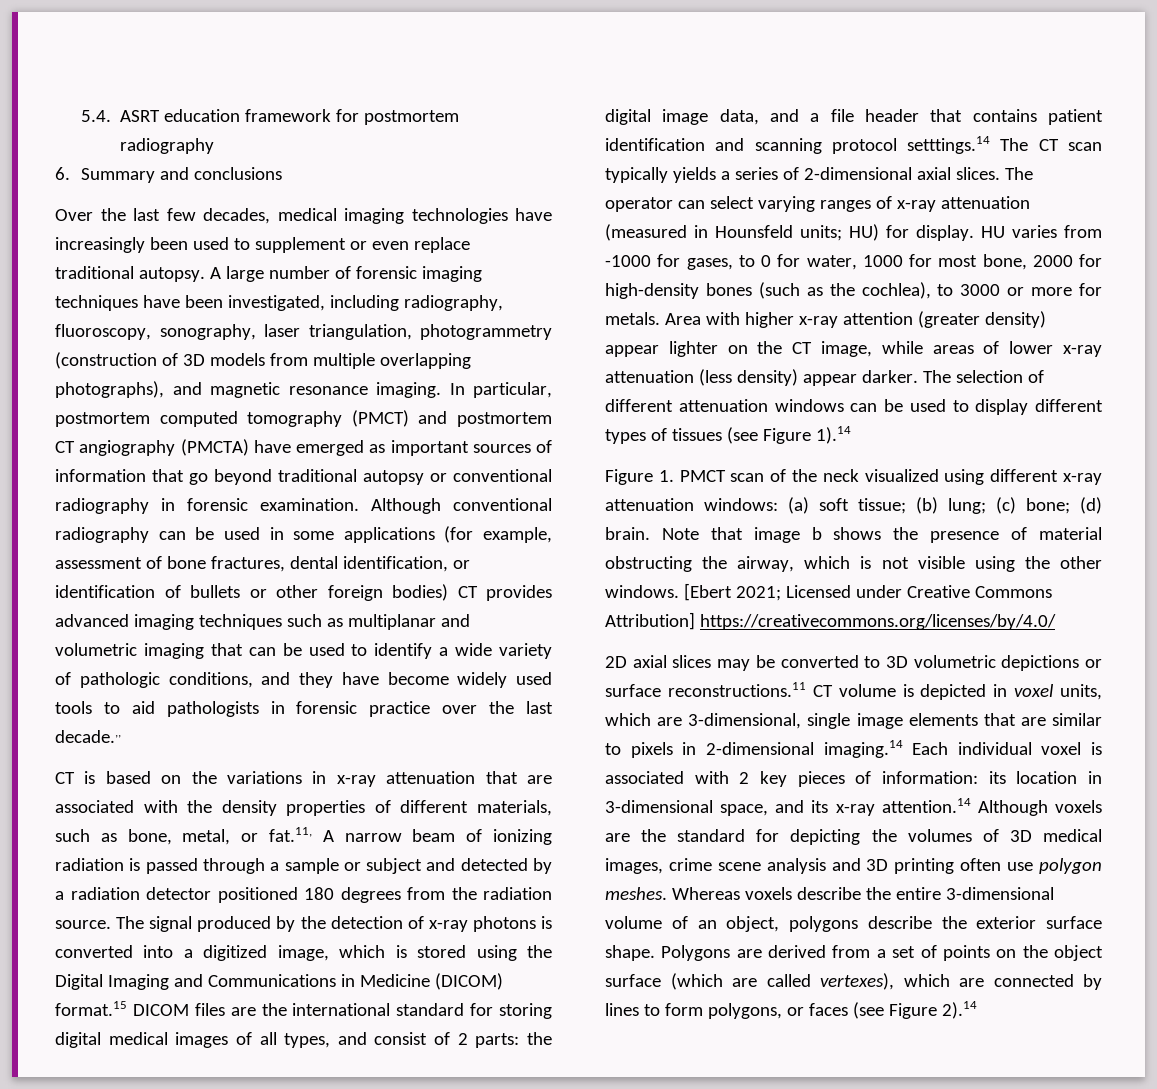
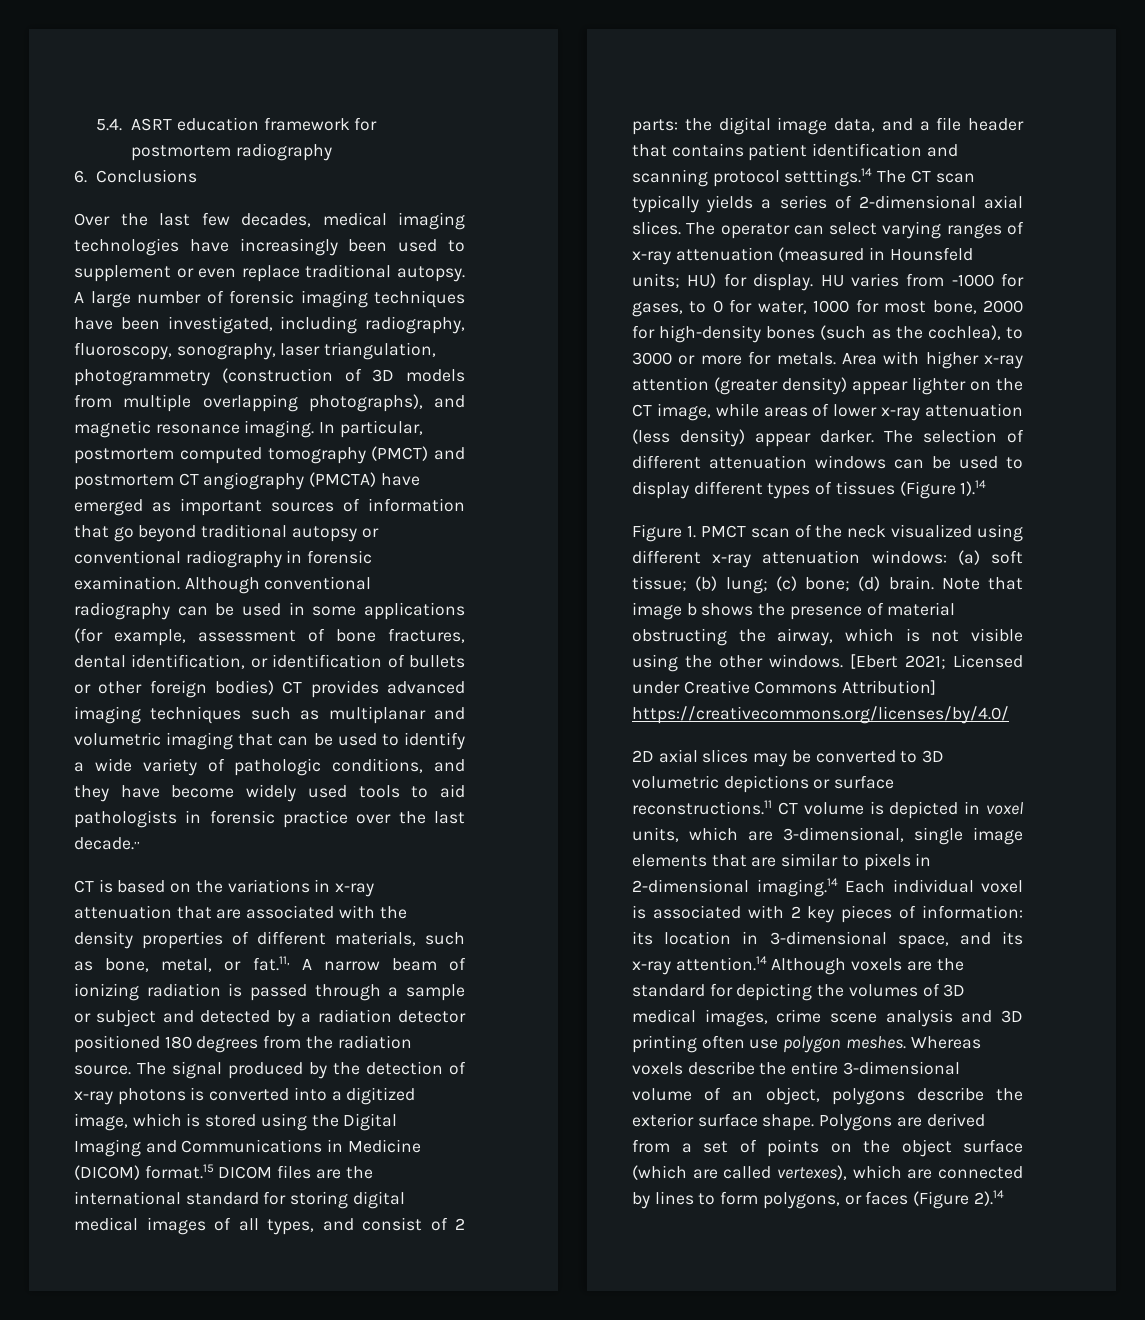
- 6. Summary and conclusions
+ 6. Conclusions
- The selection of different attenuation windows can be used to display different types of tissues (see Figure 1).14
+ The selection of different attenuation windows can be used to display different types of tissues (Figure 1).14
- Polygons are derived from a set of points on the object surface (which are called vertexes), which are connected by lines to form polygons, or faces (see Figure 2).14
+ Polygons are derived from a set of points on the object surface (which are called vertexes), which are connected by lines to form polygons, or faces (Figure 2).14

